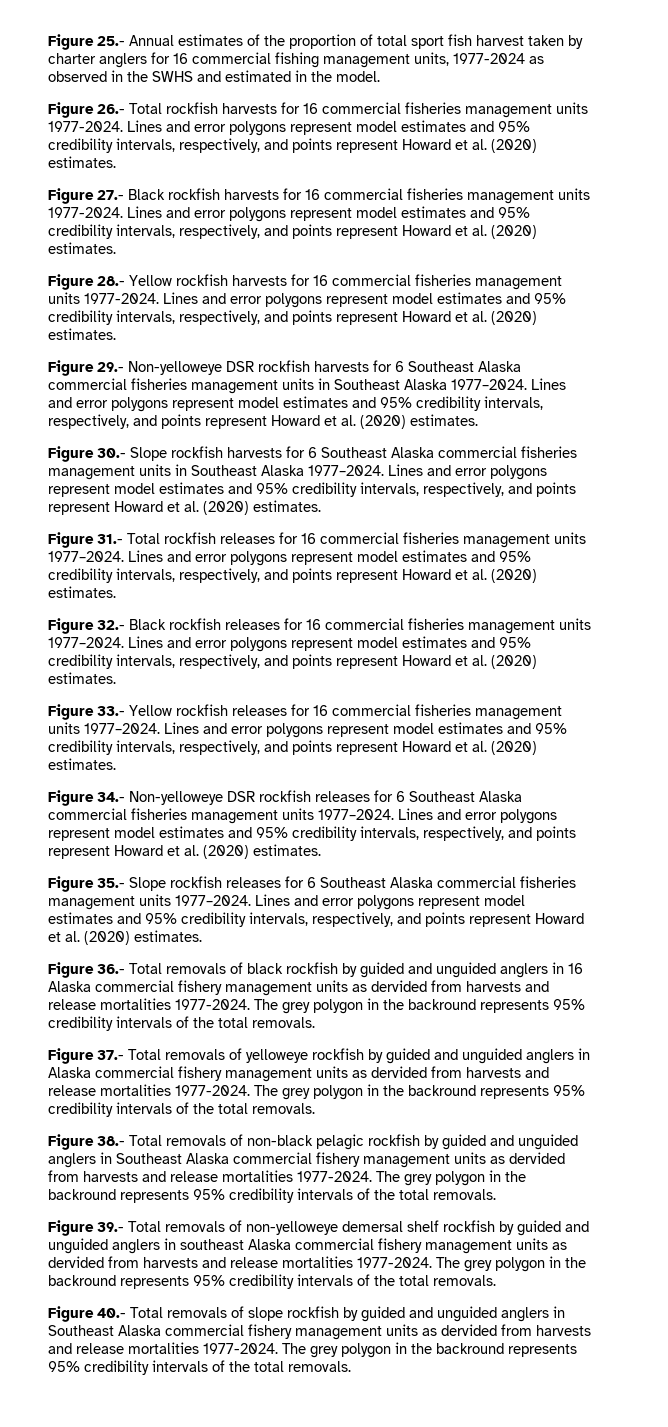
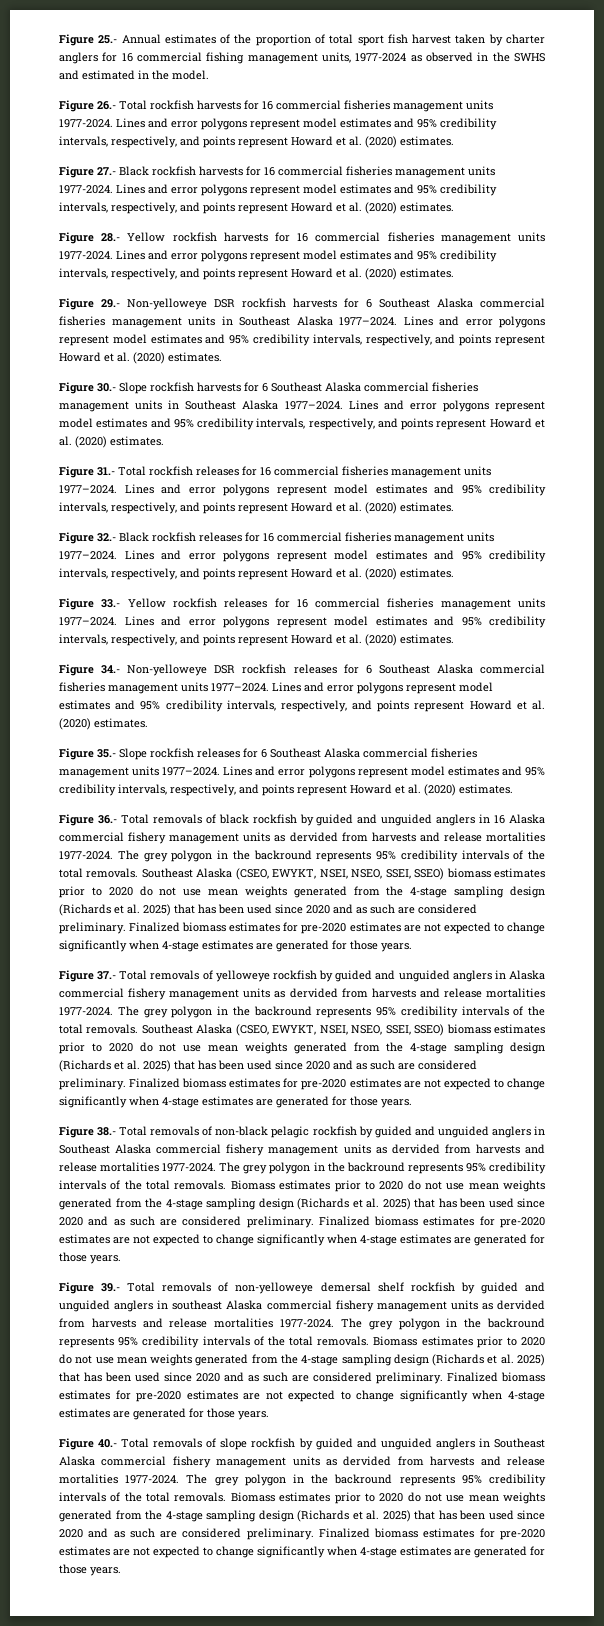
- Figure 36.- Total removals of black rockfish by guided and unguided anglers in 16 Alaska commercial fishery management units as dervided from harvests and release mortalities 1977-2024. The grey polygon in the backround represents 95% credibility intervals of the total removals.
+ Figure 36.- Total removals of black rockfish by guided and unguided anglers in 16 Alaska commercial fishery management units as dervided from harvests and release mortalities 1977-2024. The grey polygon in the backround represents 95% credibility intervals of the total removals. Southeast Alaska (CSEO, EWYKT, NSEI, NSEO, SSEI, SSEO) biomass estimates prior to 2020 do not use mean weights generated from the 4-stage sampling design (Richards et al. 2025) that has been used since 2020 and as such are considered preliminary. Finalized biomass estimates for pre-2020 estimates are not expected to change significantly when 4-stage estimates are generated for those years.
- Figure 37.- Total removals of yelloweye rockfish by guided and unguided anglers in Alaska commercial fishery management units as dervided from harvests and release mortalities 1977-2024. The grey polygon in the backround represents 95% credibility intervals of the total removals.
+ Figure 37.- Total removals of yelloweye rockfish by guided and unguided anglers in Alaska commercial fishery management units as dervided from harvests and release mortalities 1977-2024. The grey polygon in the backround represents 95% credibility intervals of the total removals. Southeast Alaska (CSEO, EWYKT, NSEI, NSEO, SSEI, SSEO) biomass estimates prior to 2020 do not use mean weights generated from the 4-stage sampling design (Richards et al. 2025) that has been used since 2020 and as such are considered preliminary. Finalized biomass estimates for pre-2020 estimates are not expected to change significantly when 4-stage estimates are generated for those years.
- Figure 38.- Total removals of non-black pelagic rockfish by guided and unguided anglers in Southeast Alaska commercial fishery management units as dervided from harvests and release mortalities 1977-2024. The grey polygon in the backround represents 95% credibility intervals of the total removals.
+ Figure 38.- Total removals of non-black pelagic rockfish by guided and unguided anglers in Southeast Alaska commercial fishery management units as dervided from harvests and release mortalities 1977-2024. The grey polygon in the backround represents 95% credibility intervals of the total removals. Biomass estimates prior to 2020 do not use mean weights generated from the 4-stage sampling design (Richards et al. 2025) that has been used since 2020 and as such are considered preliminary. Finalized biomass estimates for pre-2020 estimates are not expected to change significantly when 4-stage estimates are generated for those years.
- Figure 39.- Total removals of non-yelloweye demersal shelf rockfish by guided and unguided anglers in southeast Alaska commercial fishery management units as dervided from harvests and release mortalities 1977-2024. The grey polygon in the backround represents 95% credibility intervals of the total removals.
+ Figure 39.- Total removals of non-yelloweye demersal shelf rockfish by guided and unguided anglers in southeast Alaska commercial fishery management units as dervided from harvests and release mortalities 1977-2024. The grey polygon in the backround represents 95% credibility intervals of the total removals. Biomass estimates prior to 2020 do not use mean weights generated from the 4-stage sampling design (Richards et al. 2025) that has been used since 2020 and as such are considered preliminary. Finalized biomass estimates for pre-2020 estimates are not expected to change significantly when 4-stage estimates are generated for those years.
- Figure 40.- Total removals of slope rockfish by guided and unguided anglers in Southeast Alaska commercial fishery management units as dervided from harvests and release mortalities 1977-2024. The grey polygon in the backround represents 95% credibility intervals of the total removals.
+ Figure 40.- Total removals of slope rockfish by guided and unguided anglers in Southeast Alaska commercial fishery management units as dervided from harvests and release mortalities 1977-2024. The grey polygon in the backround represents 95% credibility intervals of the total removals. Biomass estimates prior to 2020 do not use mean weights generated from the 4-stage sampling design (Richards et al. 2025) that has been used since 2020 and as such are considered preliminary. Finalized biomass estimates for pre-2020 estimates are not expected to change significantly when 4-stage estimates are generated for those years.

